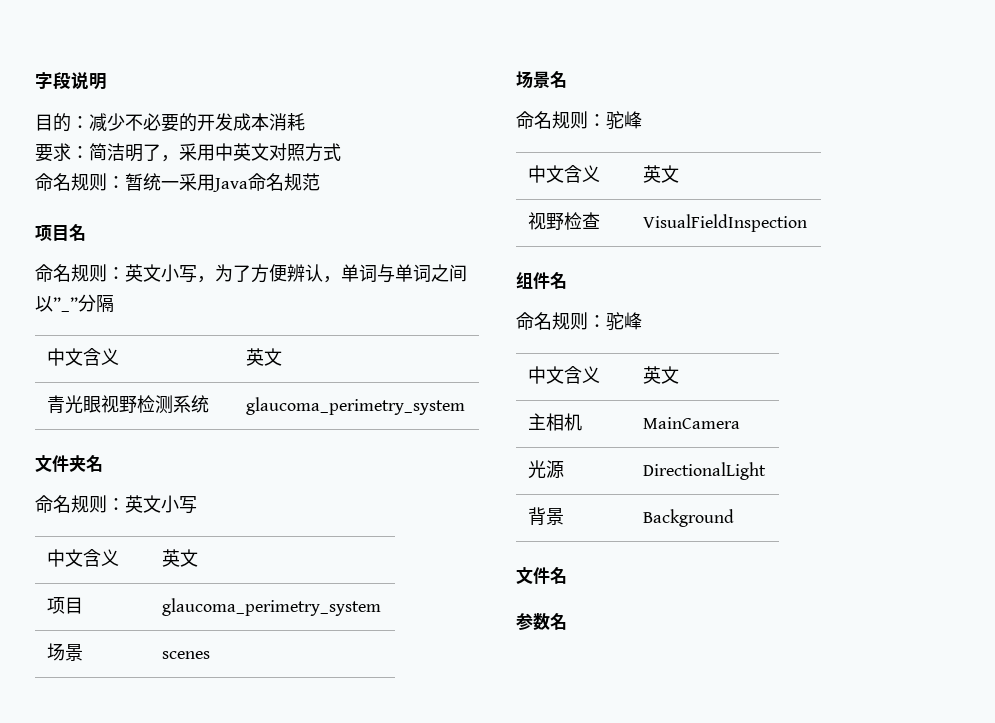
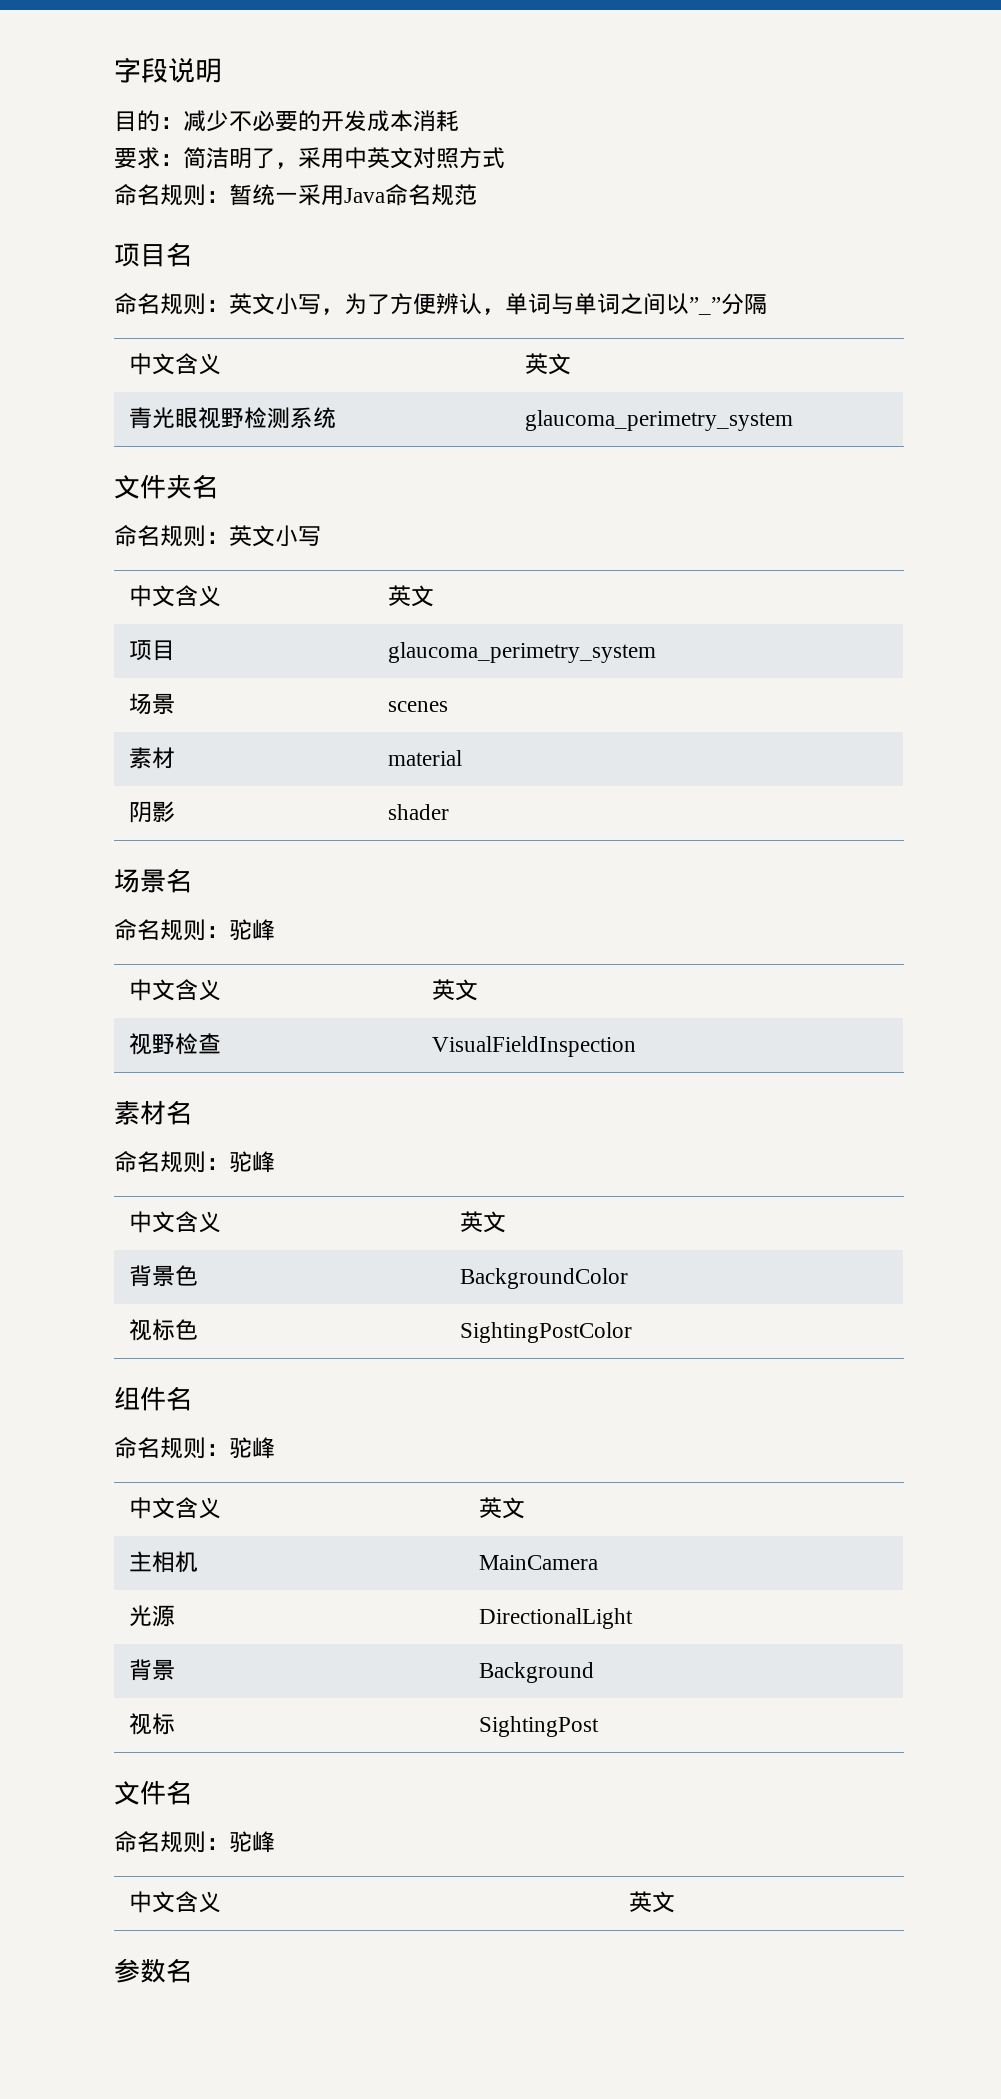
+ 素材 | material
+ 阴影 | shader
+ 素材名
+ 命名规则：驼峰
+ 中文含义 | 英文
+ 背景色 | BackgroundColor
+ 视标色 | SightingPostColor
+ 视标 | SightingPost
  文件名
+ 命名规则：驼峰
+ 中文含义 | 英文

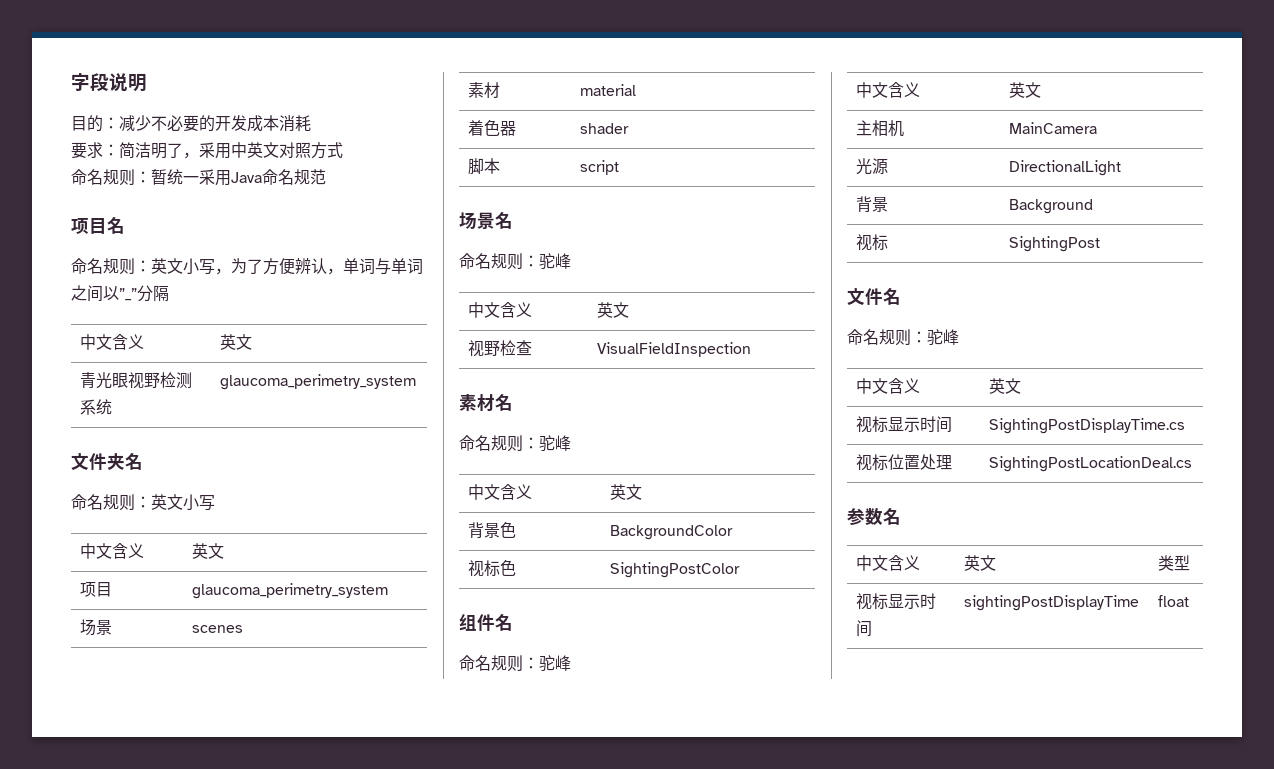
- 阴影 | shader
+ 着色器 | shader
+ 脚本 | script
+ 视标显示时间 | SightingPostDisplayTime.cs
+ 视标位置处理 | SightingPostLocationDeal.cs
  参数名
+ 中文含义 | 英文 | 类型
+ 视标显示时间 | sightingPostDisplayTime | float

